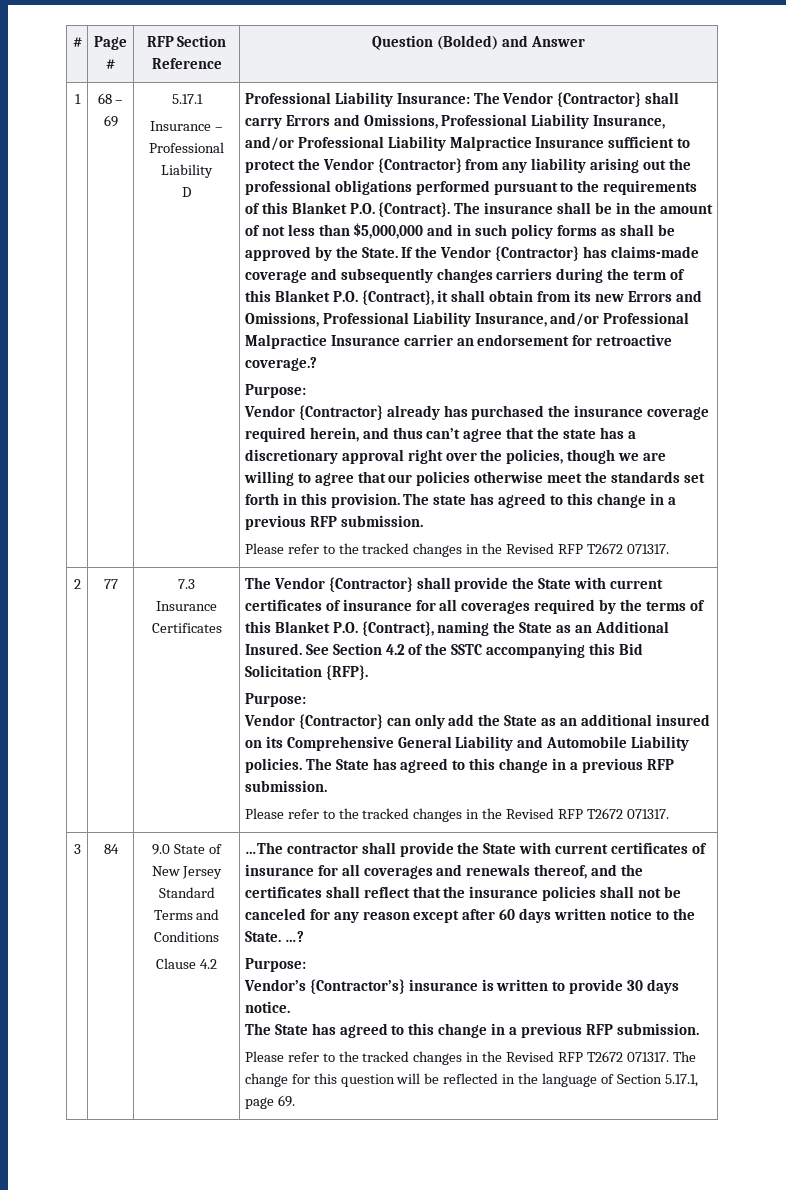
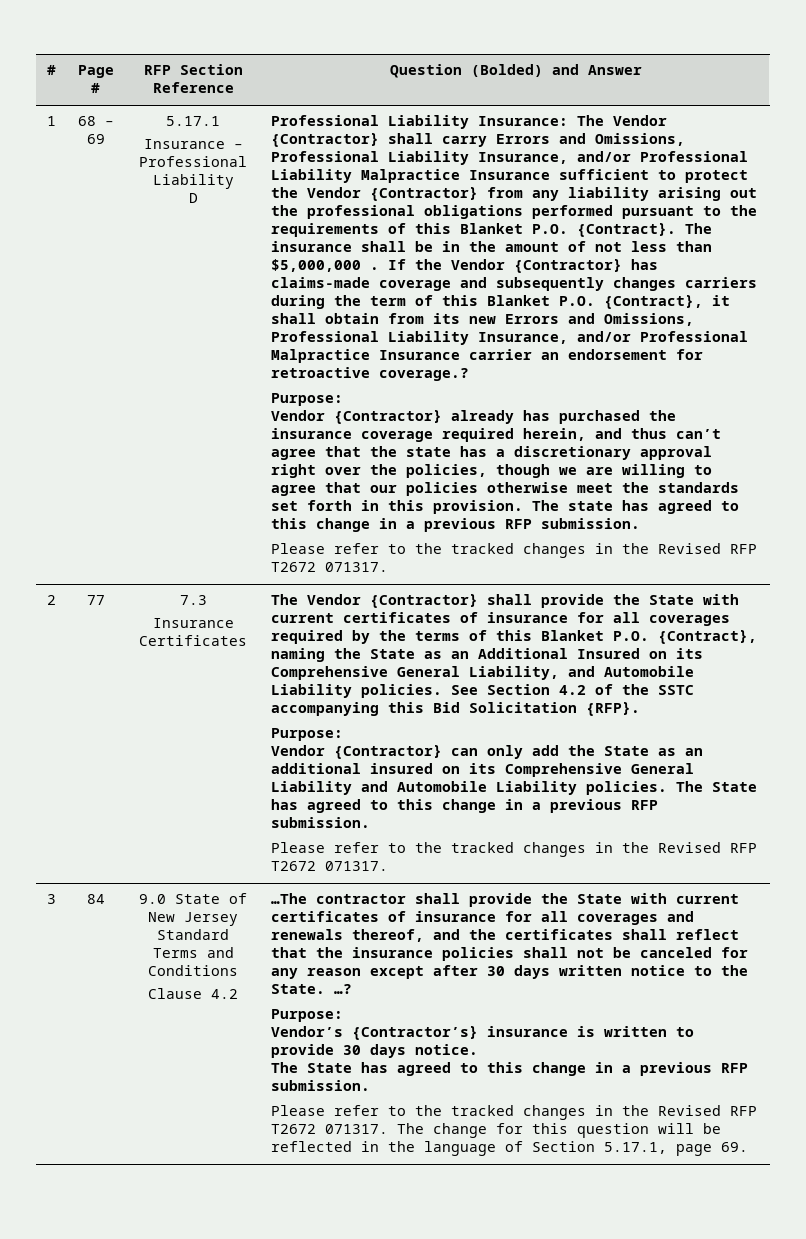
- The insurance shall be in the amount of not less than $5,000,000 and in such policy forms as shall be approved by the State.
+ The insurance shall be in the amount of not less than $5,000,000 .
- The Vendor {Contractor} shall provide the State with current certificates of insurance for all coverages required by the terms of this Blanket P.O. {Contract}, naming the State as an Additional Insured.
+ The Vendor {Contractor} shall provide the State with current certificates of insurance for all coverages required by the terms of this Blanket P.O. {Contract}, naming the State as an Additional Insured on its Comprehensive General Liability, and Automobile Liability policies.
- …The contractor shall provide the State with current certificates of insurance for all coverages and renewals thereof, and the certificates shall reflect that the insurance policies shall not be canceled for any reason except after 60 days written notice to the State.
+ …The contractor shall provide the State with current certificates of insurance for all coverages and renewals thereof, and the certificates shall reflect that the insurance policies shall not be canceled for any reason except after 30 days written notice to the State.

